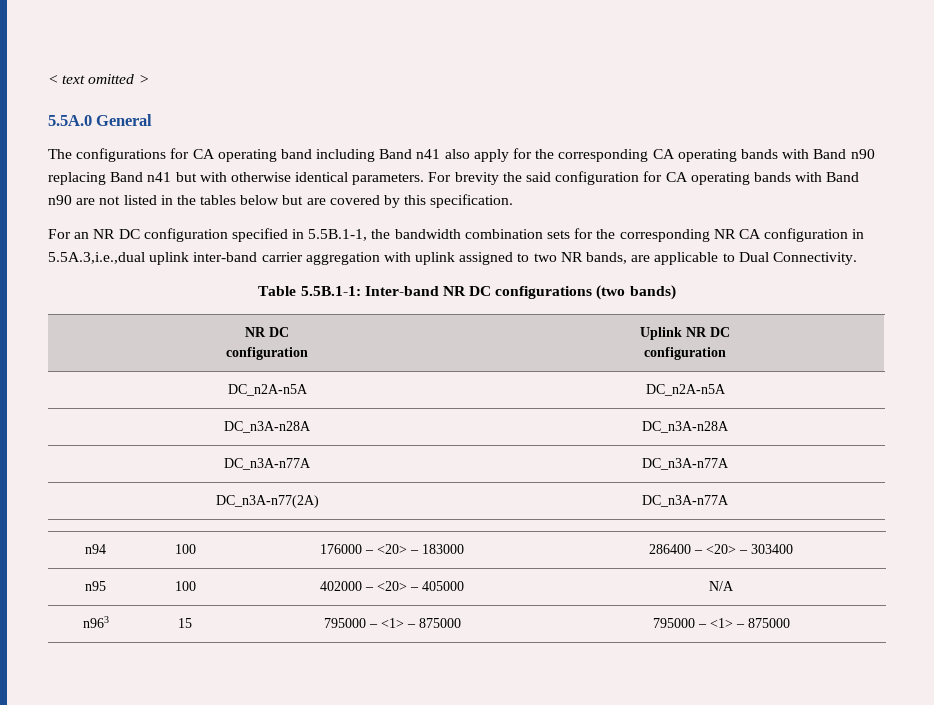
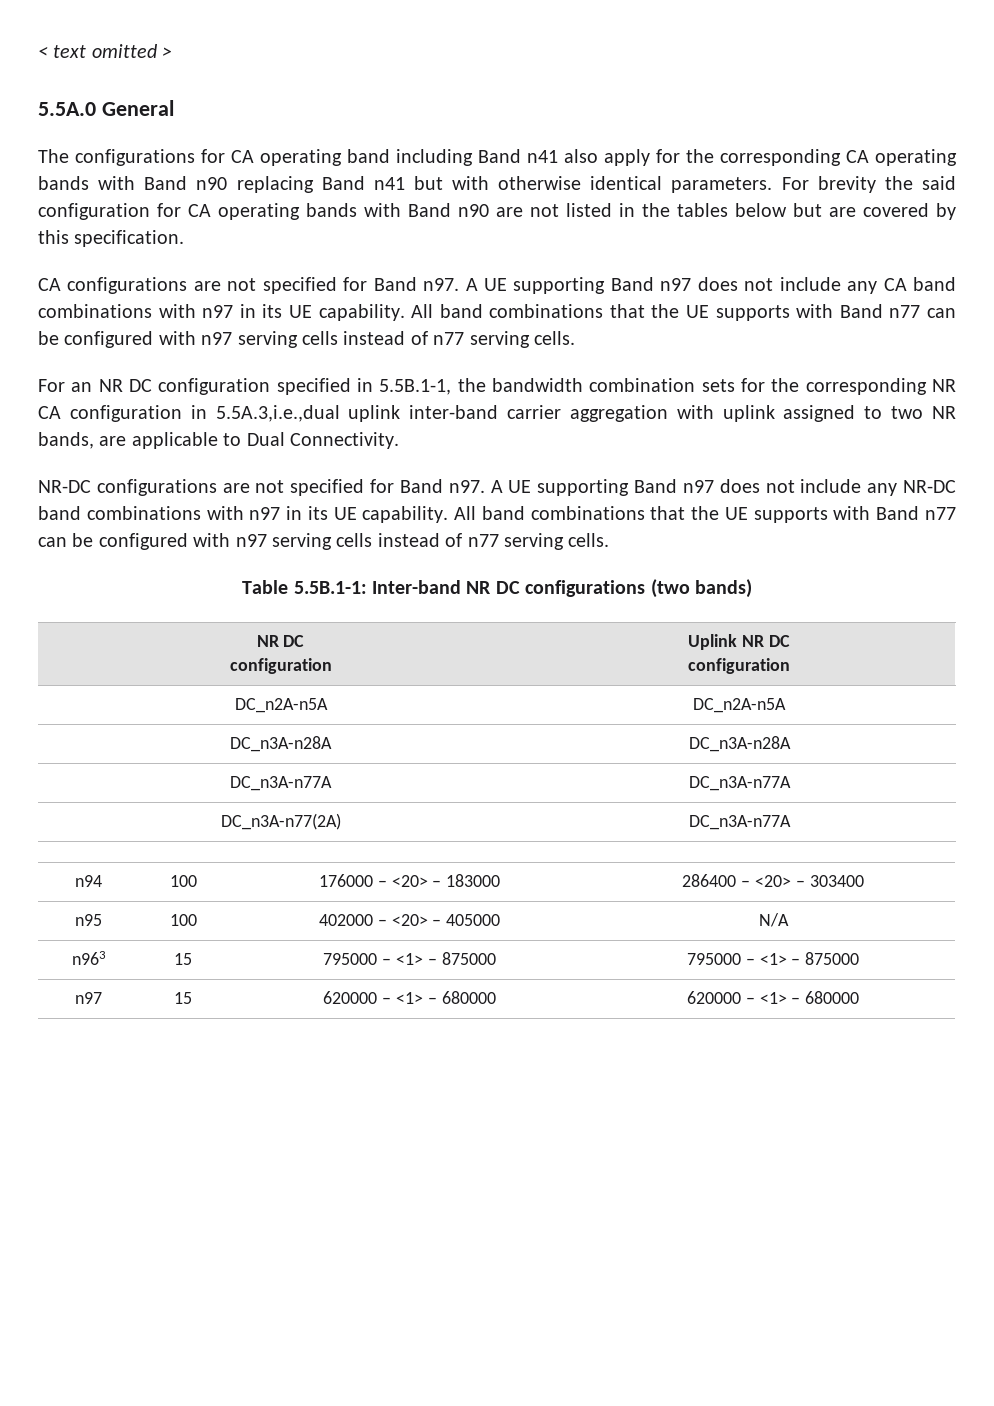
+ CA configurations are not specified for Band n97. A UE supporting Band n97 does not include any CA band combinations with n97 in its UE capability. All band combinations that the UE supports with Band n77 can be configured with n97 serving cells instead of n77 serving cells.
+ NR-DC configurations are not specified for Band n97. A UE supporting Band n97 does not include any NR-DC band combinations with n97 in its UE capability. All band combinations that the UE supports with Band n77 can be configured with n97 serving cells instead of n77 serving cells.
+ n97 | 15 | 620000 – <1> – 680000 | 620000 – <1> – 680000

